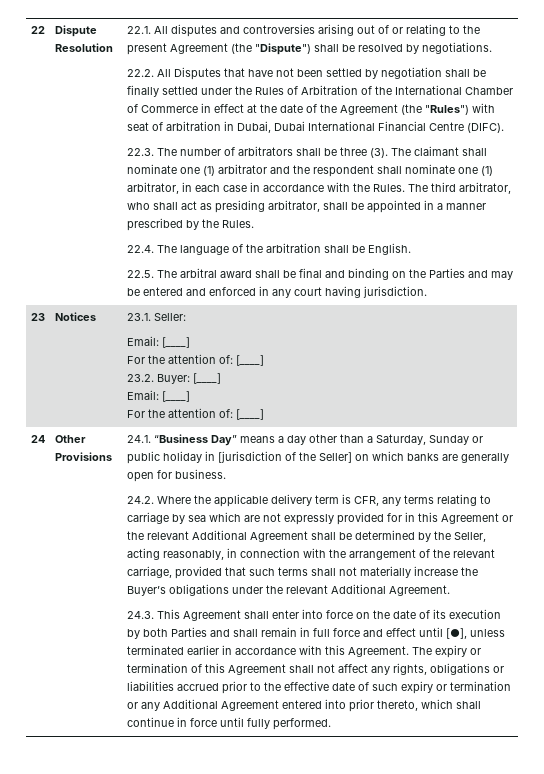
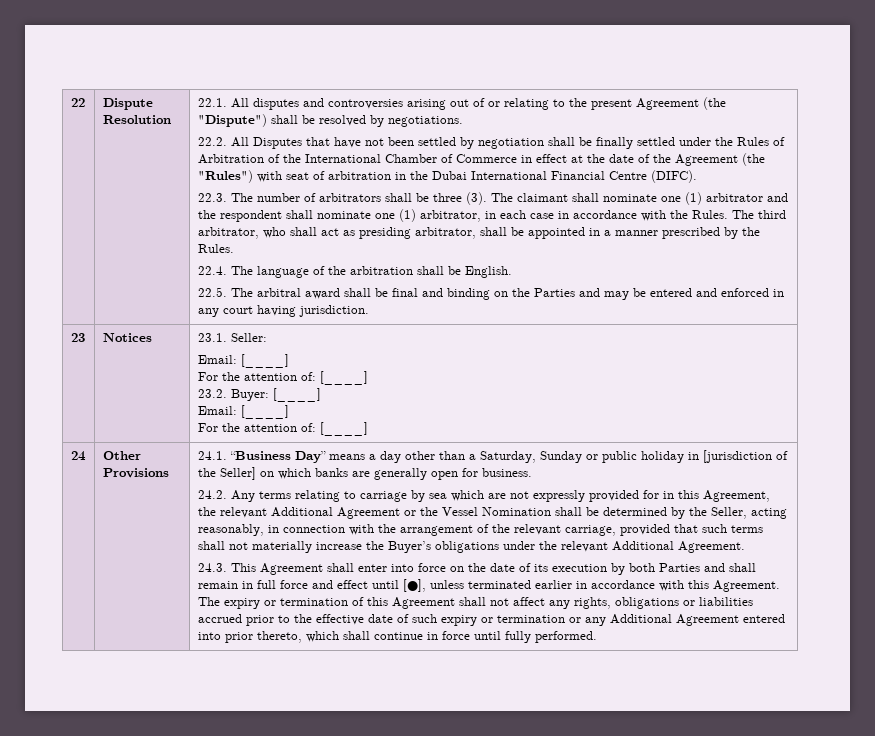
- 22.2. All Disputes that have not been settled by negotiation shall be finally settled under the Rules of Arbitration of the International Chamber of Commerce in effect at the date of the Agreement (the "Rules") with seat of arbitration in Dubai, Dubai International Financial Centre (DIFC).
+ 22.2. All Disputes that have not been settled by negotiation shall be finally settled under the Rules of Arbitration of the International Chamber of Commerce in effect at the date of the Agreement (the "Rules") with seat of arbitration in the Dubai International Financial Centre (DIFC).
- 24.2. Where the applicable delivery term is CFR, any terms relating to carriage by sea which are not expressly provided for in this Agreement or the relevant Additional Agreement shall be determined by the Seller, acting reasonably, in connection with the arrangement of the relevant carriage, provided that such terms shall not materially increase the Buyer’s obligations under the relevant Additional Agreement.
+ 24.2. Any terms relating to carriage by sea which are not expressly provided for in this Agreement, the relevant Additional Agreement or the Vessel Nomination shall be determined by the Seller, acting reasonably, in connection with the arrangement of the relevant carriage, provided that such terms shall not materially increase the Buyer’s obligations under the relevant Additional Agreement.

